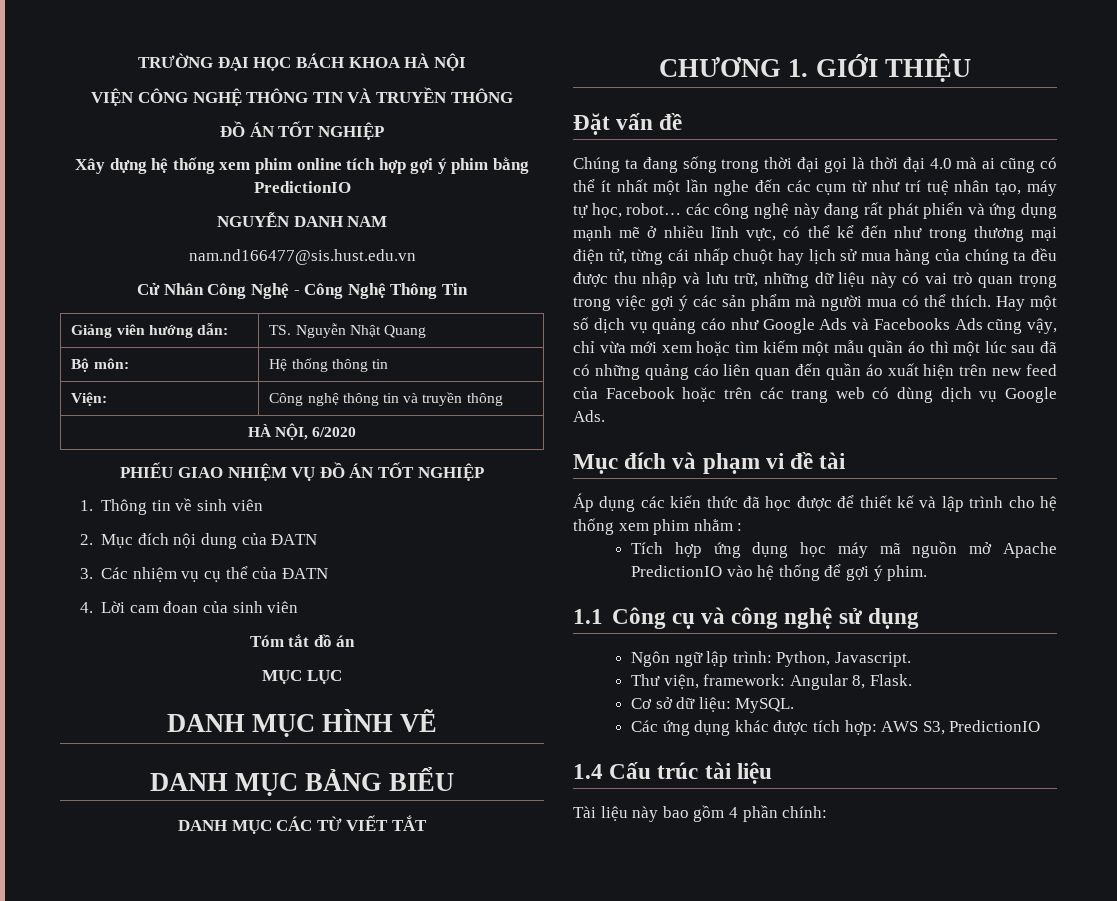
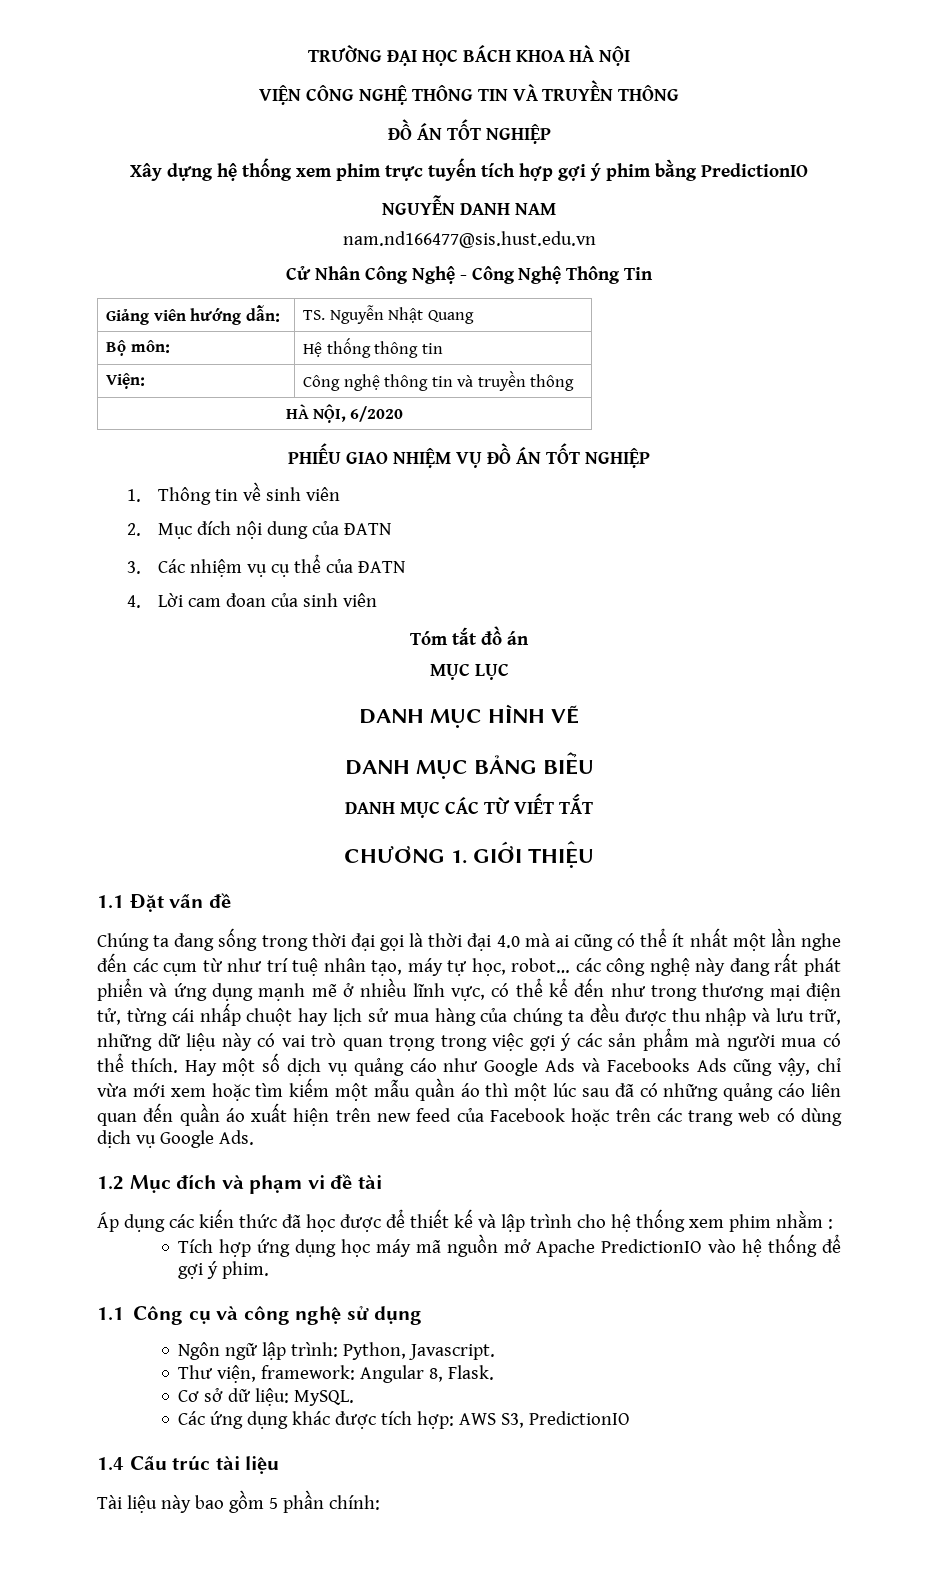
- Xây dựng hệ thống xem phim online tích hợp gợi ý phim bằng PredictionIO
+ Xây dựng hệ thống xem phim trực tuyến tích hợp gợi ý phim bằng PredictionIO
- Đặt vấn đề
+ 1.1 Đặt vấn đề
- Mục đích và phạm vi đề tài
+ 1.2 Mục đích và phạm vi đề tài
- Tài liệu này bao gồm 4 phần chính:
+ Tài liệu này bao gồm 5 phần chính:

